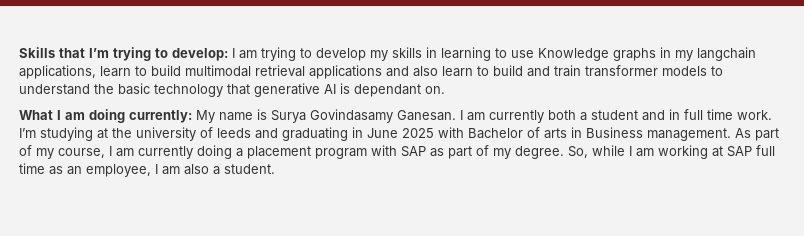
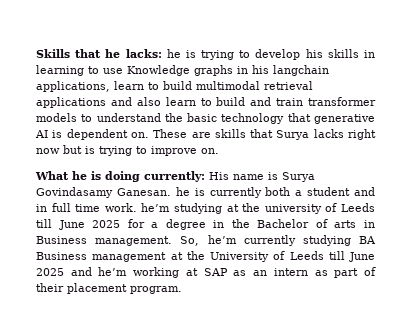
- Skills that I’m trying to develop: I am trying to develop my skills in learning to use Knowledge graphs in my langchain applications, learn to build multimodal retrieval applications and also learn to build and train transformer models to understand the basic technology that generative AI is dependant on.
+ Skills that he lacks: he is trying to develop his skills in learning to use Knowledge graphs in his langchain applications, learn to build multimodal retrieval applications and also learn to build and train transformer models to understand the basic technology that generative AI is dependent on. These are skills that Surya lacks right now but is trying to improve on.
- What I am doing currently: My name is Surya Govindasamy Ganesan. I am currently both a student and in full time work. I’m studying at the university of leeds and graduating in June 2025 with Bachelor of arts in Business management.
+ What he is doing currently: His name is Surya Govindasamy Ganesan. he is currently both a student and in full time work. he’m studying at the university of Leeds till June 2025 for a degree in the Bachelor of arts in Business management.
- As part of my course, I am currently doing a placement program with SAP as part of my degree. So, while I am working at SAP full time as an employee, I am also a student.
+ So, he’m currently studying BA Business management at the University of Leeds till June 2025 and he’m working at SAP as an intern as part of their placement program.

